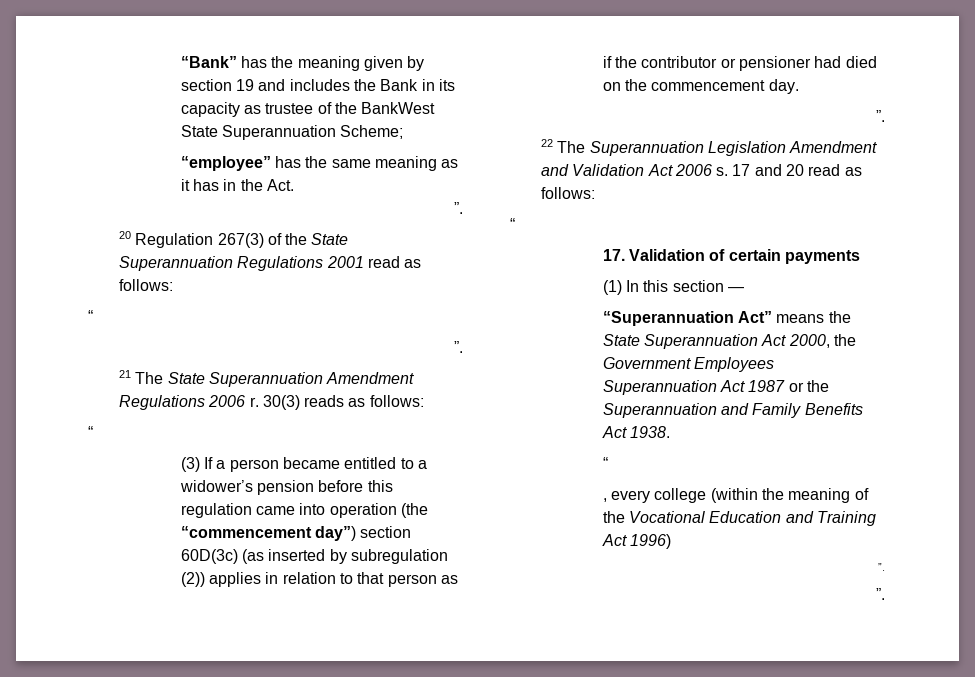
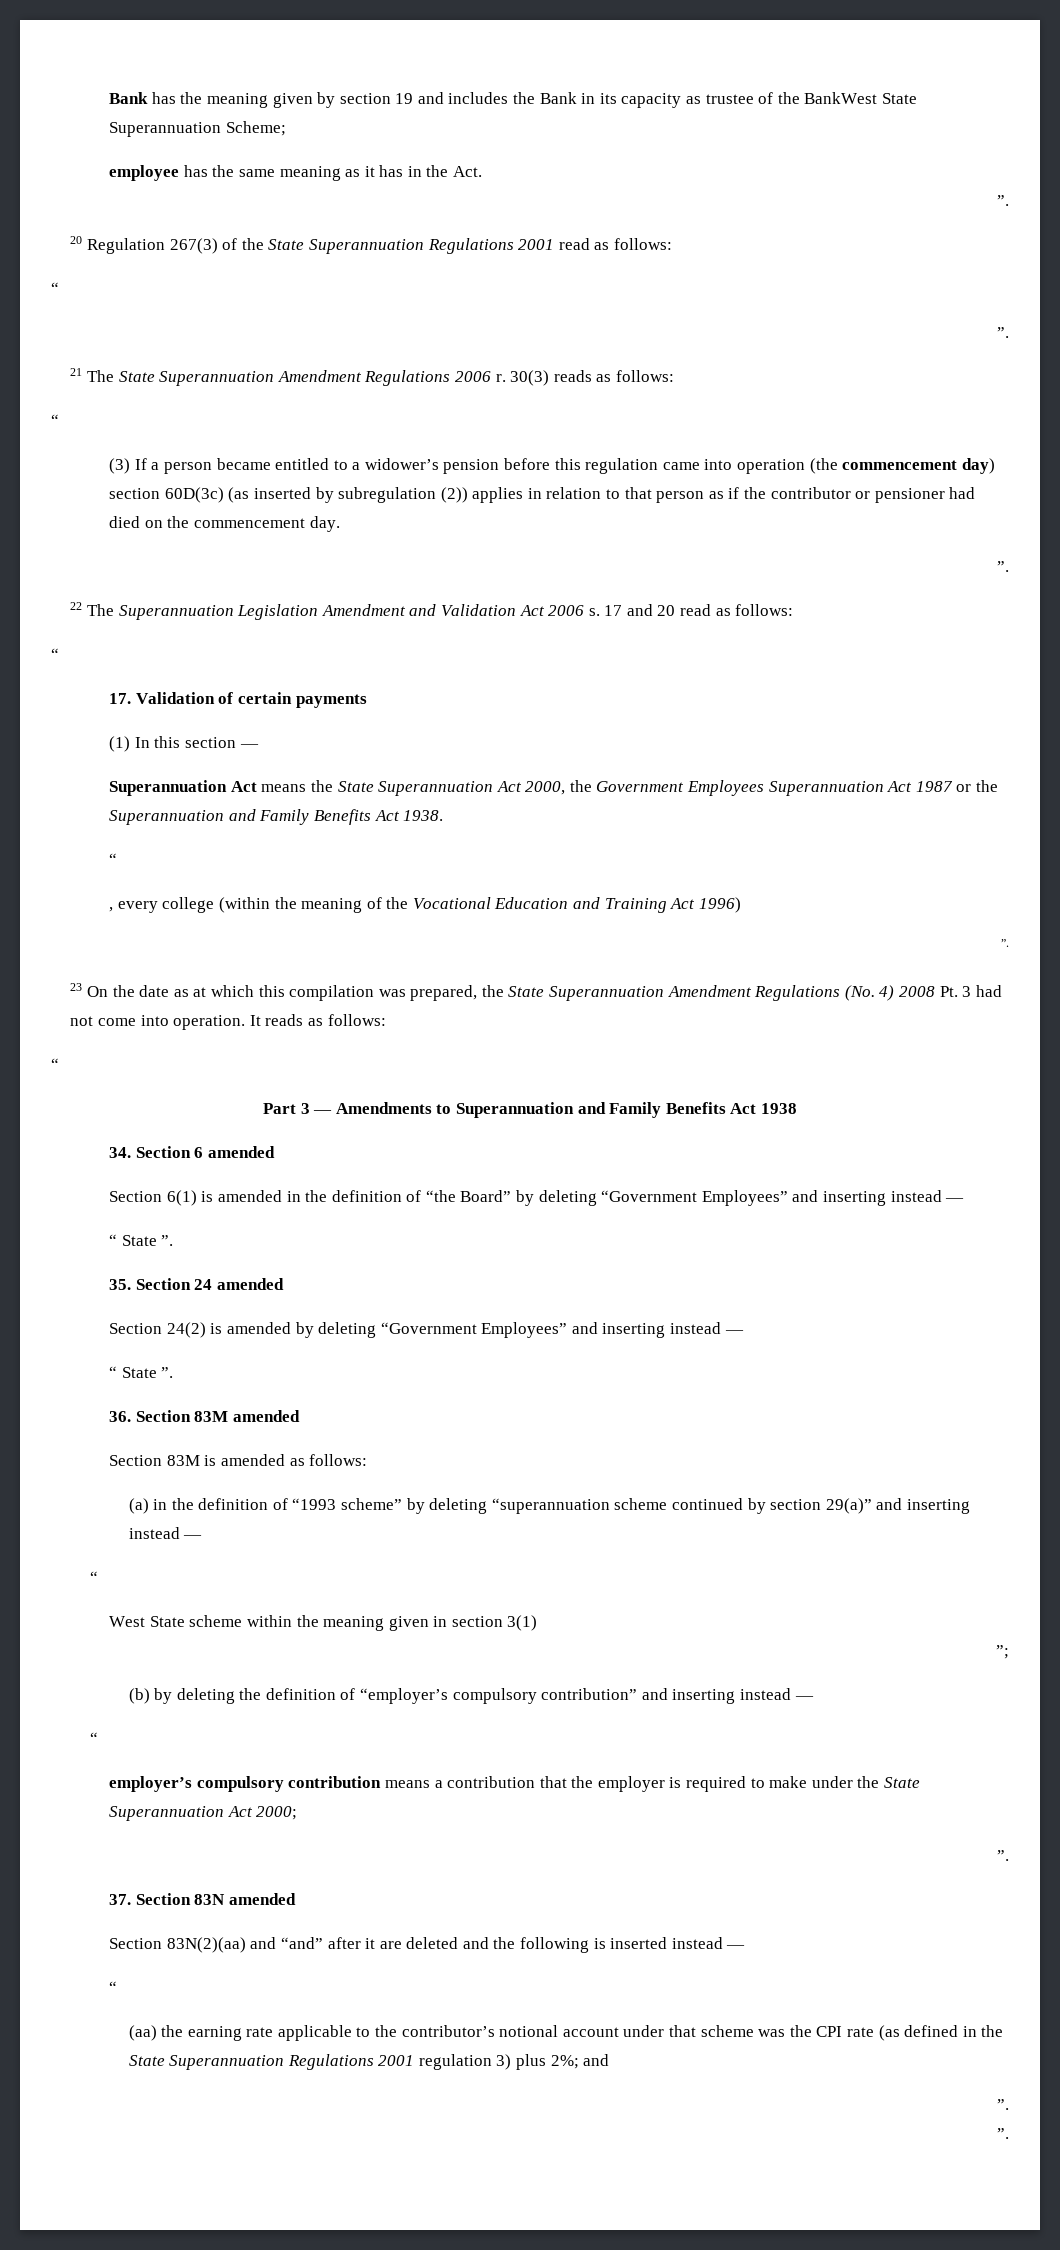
- “Bank” has the meaning given by section 19 and includes the Bank in its capacity as trustee of the BankWest State Superannuation Scheme;
+ Bank has the meaning given by section 19 and includes the Bank in its capacity as trustee of the BankWest State Superannuation Scheme;
- “employee” has the same meaning as it has in the Act.
+ employee has the same meaning as it has in the Act.
- (3) If a person became entitled to a widower’s pension before this regulation came into operation (the “commencement day”) section 60D(3c) (as inserted by subregulation (2)) applies in relation to that person as if the contributor or pensioner had died on the commencement day.
+ (3) If a person became entitled to a widower’s pension before this regulation came into operation (the commencement day) section 60D(3c) (as inserted by subregulation (2)) applies in relation to that person as if the contributor or pensioner had died on the commencement day.
- “Superannuation Act” means the State Superannuation Act 2000, the Government Employees Superannuation Act 1987 or the Superannuation and Family Benefits Act 1938.
+ Superannuation Act means the State Superannuation Act 2000, the Government Employees Superannuation Act 1987 or the Superannuation and Family Benefits Act 1938.
+ 23 On the date as at which this compilation was prepared, the State Superannuation Amendment Regulations (No. 4) 2008 Pt. 3 had not come into operation. It reads as follows:
+ “
+ Part 3 — Amendments to Superannuation and Family Benefits Act 1938
+ 34. Section 6 amended
+ Section 6(1) is amended in the definition of “the Board” by deleting “Government Employees” and inserting instead —
+ “ State ”.
+ 35. Section 24 amended
+ Section 24(2) is amended by deleting “Government Employees” and inserting instead —
+ “ State ”.
+ 36. Section 83M amended
+ Section 83M is amended as follows:
+ (a) in the definition of “1993 scheme” by deleting “superannuation scheme continued by section 29(a)” and inserting instead —
+ “
+ West State scheme within the meaning given in section 3(1)
+ ”;
+ (b) by deleting the definition of “employer’s compulsory contribution” and inserting instead —
+ “
+ employer’s compulsory contribution means a contribution that the employer is required to make under the State Superannuation Act 2000;
+ ”.
+ 37. Section 83N amended
+ Section 83N(2)(aa) and “and” after it are deleted and the following is inserted instead —
+ “
+ (aa) the earning rate applicable to the contributor’s notional account under that scheme was the CPI rate (as defined in the State Superannuation Regulations 2001 regulation 3) plus 2%; and
+ ”.

